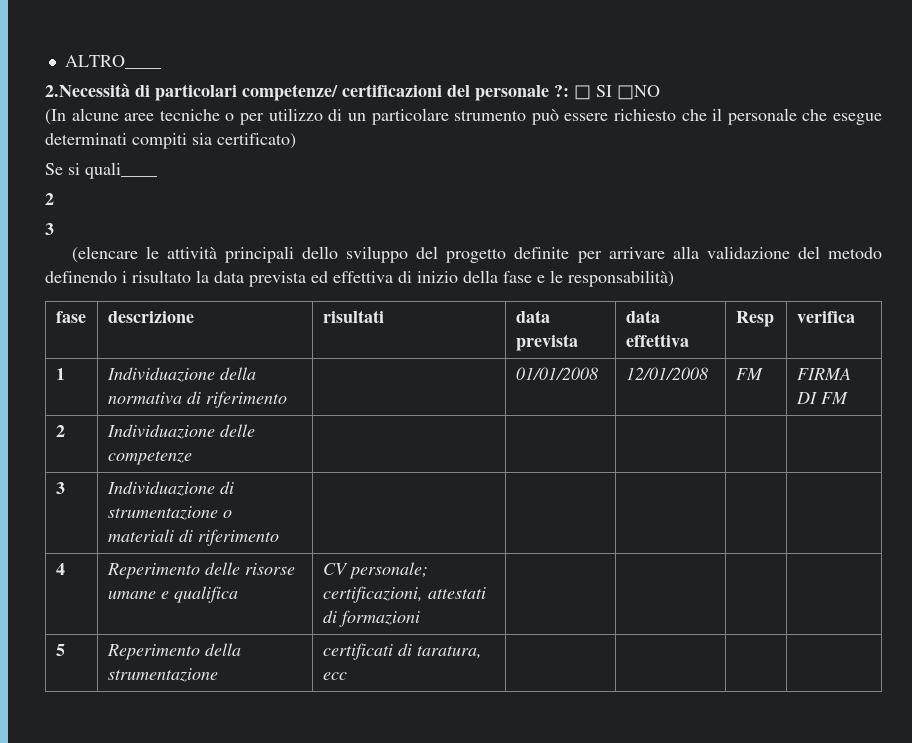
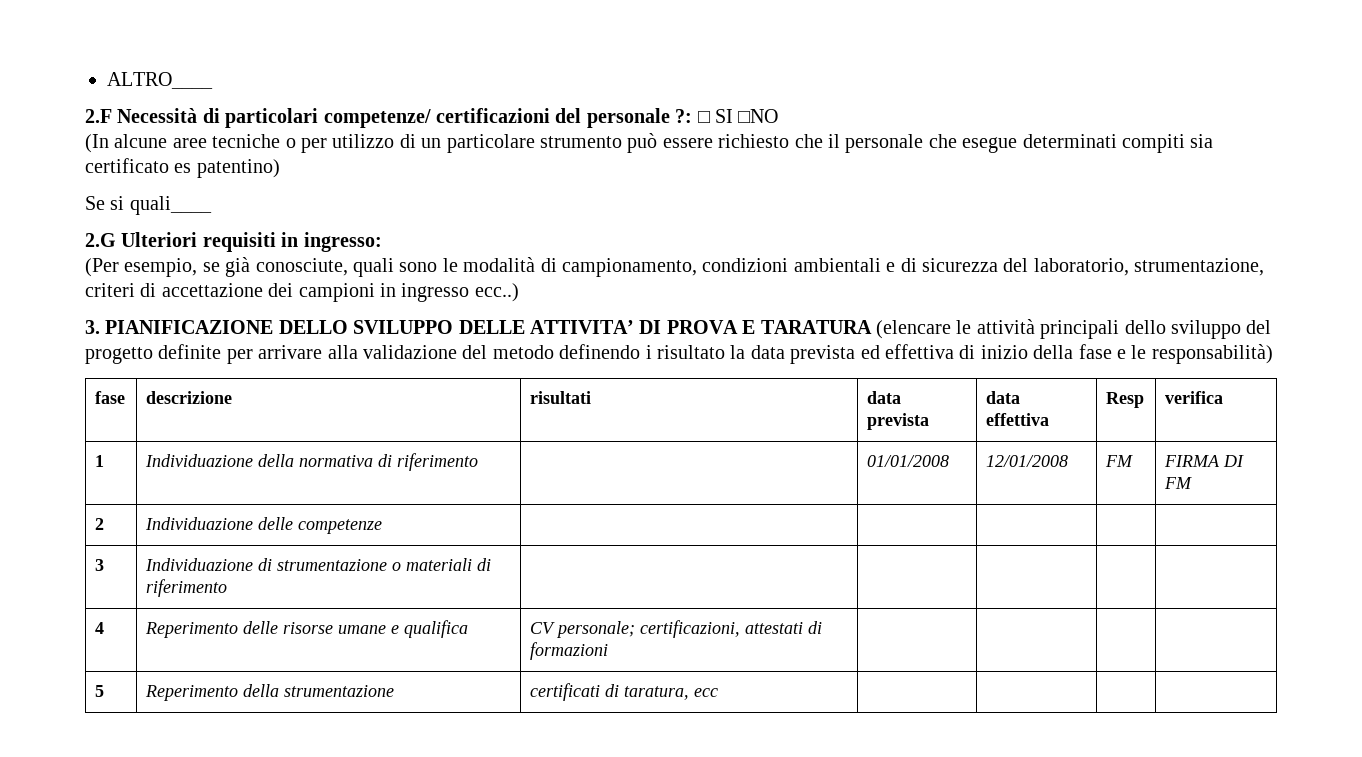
- 2.Necessità di particolari competenze/ certificazioni del personale ?: □ SI □NO
+ 2.F Necessità di particolari competenze/ certificazioni del personale ?: □ SI □NO
- (In alcune aree tecniche o per utilizzo di un particolare strumento può essere richiesto che il personale che esegue determinati compiti sia certificato)
+ (In alcune aree tecniche o per utilizzo di un particolare strumento può essere richiesto che il personale che esegue determinati compiti sia certificato es patentino)
  Se si quali____
- 2
- 3
- (elencare le attività principali dello sviluppo del progetto definite per arrivare alla validazione del metodo definendo i risultato la data prevista ed effettiva di inizio della fase e le responsabilità)
+ 2.G Ulteriori requisiti in ingresso:
+ (Per esempio, se già conosciute, quali sono le modalità di campionamento, condizioni ambientali e di sicurezza del laboratorio, strumentazione, criteri di accettazione dei campioni in ingresso ecc..)
+ 3. PIANIFICAZIONE DELLO SVILUPPO DELLE ATTIVITA’ DI PROVA E TARATURA (elencare le attività principali dello sviluppo del progetto definite per arrivare alla validazione del metodo definendo i risultato la data prevista ed effettiva di inizio della fase e le responsabilità)

